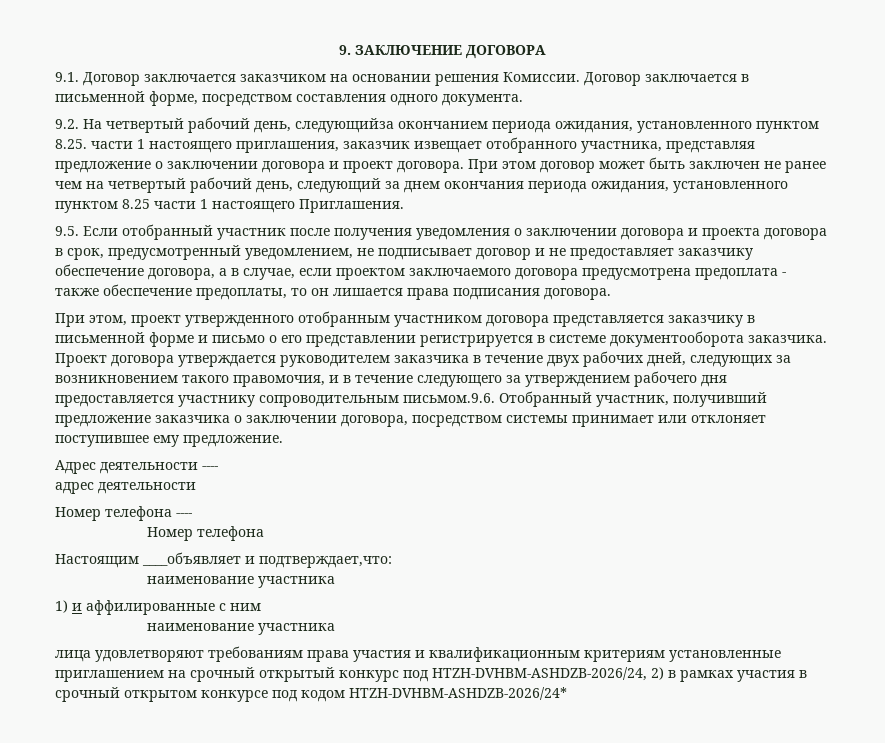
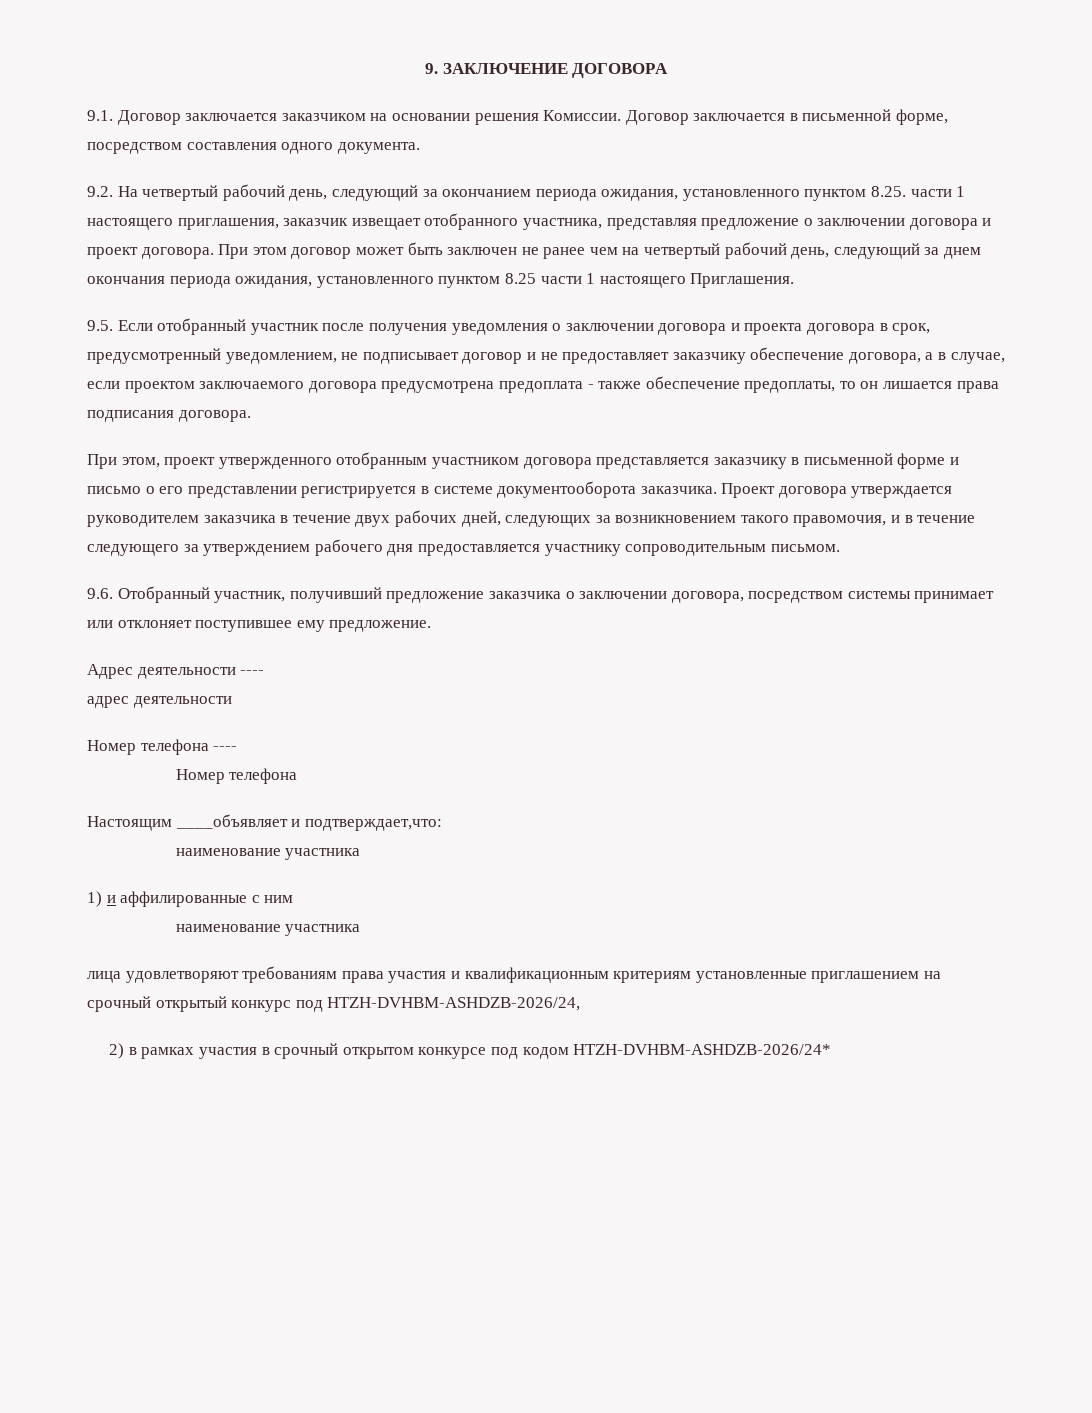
- 9.2. На четвертый рабочий день, следующийза окончанием периода ожидания, установленного пунктом 8.25. части 1 настоящего приглашения, заказчик извещает отобранного участника, представляя предложение о заключении договора и проект договора.
+ 9.2. На четвертый рабочий день, следующий за окончанием периода ожидания, установленного пунктом 8.25. части 1 настоящего приглашения, заказчик извещает отобранного участника, представляя предложение о заключении договора и проект договора.
- Проект договора утверждается руководителем заказчика в течение двух рабочих дней, следующих за возникновением такого правомочия, и в течение следующего за утверждением рабочего дня предоставляется участнику сопроводительным письмом.9.6. Отобранный участник, получивший предложение заказчика о заключении договора, посредством системы принимает или отклоняет поступившее ему предложение.
+ Проект договора утверждается руководителем заказчика в течение двух рабочих дней, следующих за возникновением такого правомочия, и в течение следующего за утверждением рабочего дня предоставляется участнику сопроводительным письмом.
+ 9.6. Отобранный участник, получивший предложение заказчика о заключении договора, посредством системы принимает или отклоняет поступившее ему предложение.
- лица удовлетворяют требованиям права участия и квалификационным критериям установленные приглашением на срочный открытый конкурс под HTZH-DVHBM-ASHDZB-2026/24, 2) в рамках участия в срочный открытом конкурсе под кодом HTZH-DVHBM-ASHDZB-2026/24*
+ лица удовлетворяют требованиям права участия и квалификационным критериям установленные приглашением на срочный открытый конкурс под HTZH-DVHBM-ASHDZB-2026/24,
+ 2) в рамках участия в срочный открытом конкурсе под кодом HTZH-DVHBM-ASHDZB-2026/24*

